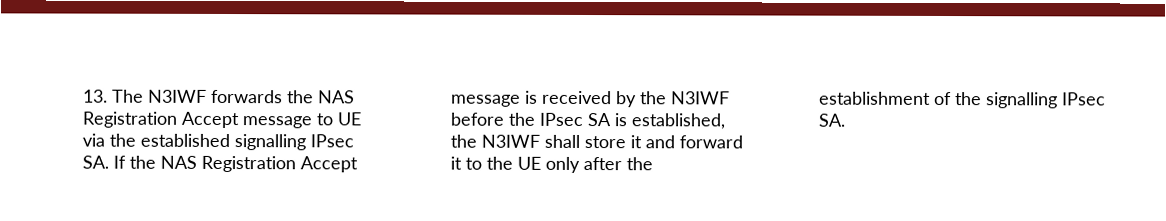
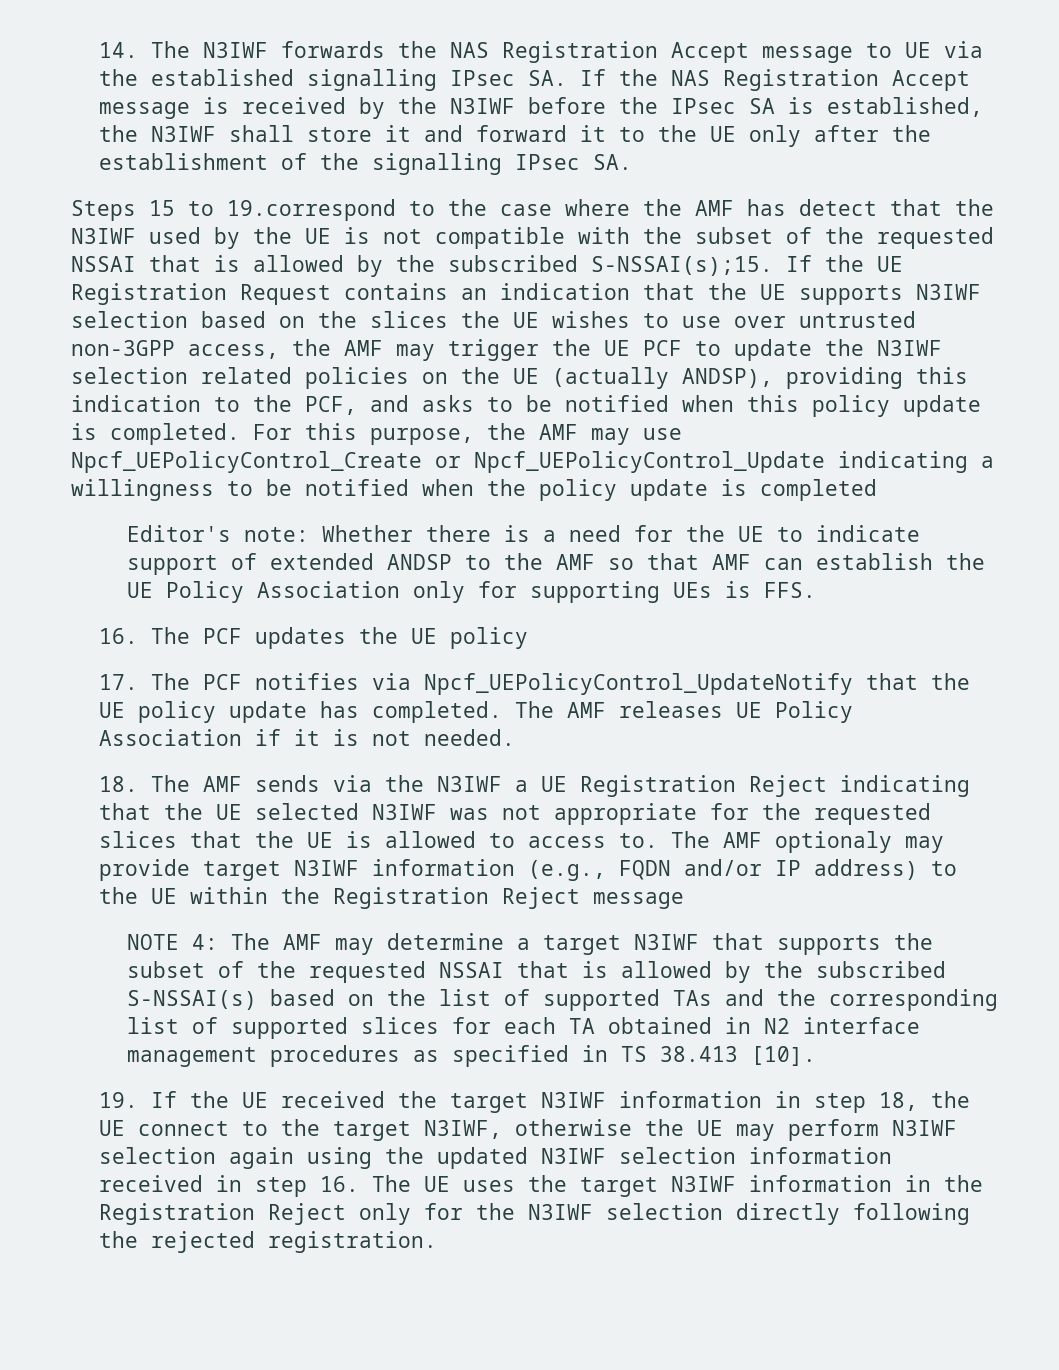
- 13. The N3IWF forwards the NAS Registration Accept message to UE via the established signalling IPsec SA. If the NAS Registration Accept message is received by the N3IWF before the IPsec SA is established, the N3IWF shall store it and forward it to the UE only after the establishment of the signalling IPsec SA.
+ 14. The N3IWF forwards the NAS Registration Accept message to UE via the established signalling IPsec SA. If the NAS Registration Accept message is received by the N3IWF before the IPsec SA is established, the N3IWF shall store it and forward it to the UE only after the establishment of the signalling IPsec SA.
+ Steps 15 to 19.correspond to the case where the AMF has detect that the N3IWF used by the UE is not compatible with the subset of the requested NSSAI that is allowed by the subscribed S-NSSAI(s);15. If the UE Registration Request contains an indication that the UE supports N3IWF selection based on the slices the UE wishes to use over untrusted non-3GPP access, the AMF may trigger the UE PCF to update the N3IWF selection related policies on the UE (actually ANDSP), providing this indication to the PCF, and asks to be notified when this policy update is completed. For this purpose, the AMF may use Npcf_UEPolicyControl_Create or Npcf_UEPolicyControl_Update indicating a willingness to be notified when the policy update is completed
+ Editor's note: Whether there is a need for the UE to indicate support of extended ANDSP to the AMF so that AMF can establish the UE Policy Association only for supporting UEs is FFS.
+ 16. The PCF updates the UE policy
+ 17. The PCF notifies via Npcf_UEPolicyControl_UpdateNotify that the UE policy update has completed. The AMF releases UE Policy Association if it is not needed.
+ 18. The AMF sends via the N3IWF a UE Registration Reject indicating that the UE selected N3IWF was not appropriate for the requested slices that the UE is allowed to access to. The AMF optionaly may provide target N3IWF information (e.g., FQDN and/or IP address) to the UE within the Registration Reject message
+ NOTE 4: The AMF may determine a target N3IWF that supports the subset of the requested NSSAI that is allowed by the subscribed S-NSSAI(s) based on the list of supported TAs and the corresponding list of supported slices for each TA obtained in N2 interface management procedures as specified in TS 38.413 [10].
+ 19. If the UE received the target N3IWF information in step 18, the UE connect to the target N3IWF, otherwise the UE may perform N3IWF selection again using the updated N3IWF selection information received in step 16. The UE uses the target N3IWF information in the Registration Reject only for the N3IWF selection directly following the rejected registration.

